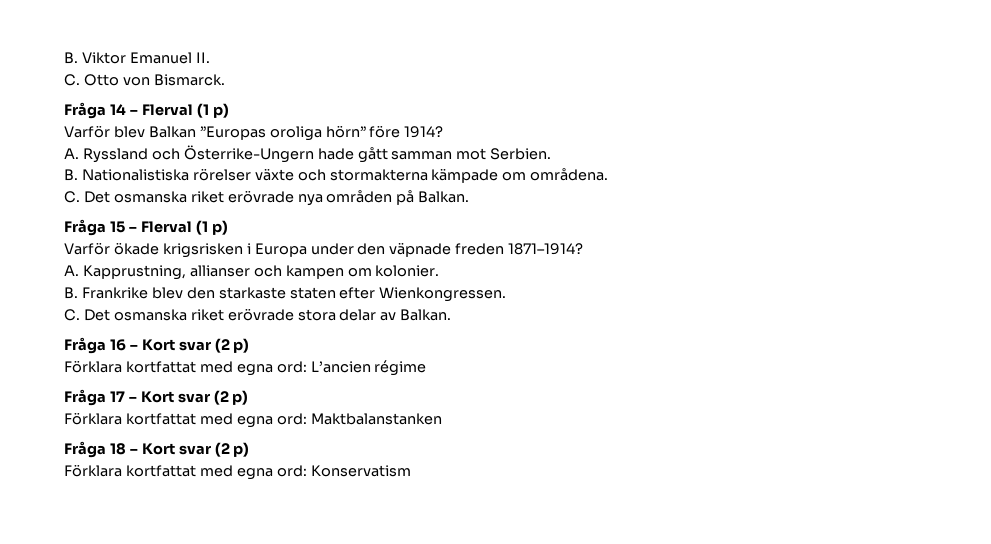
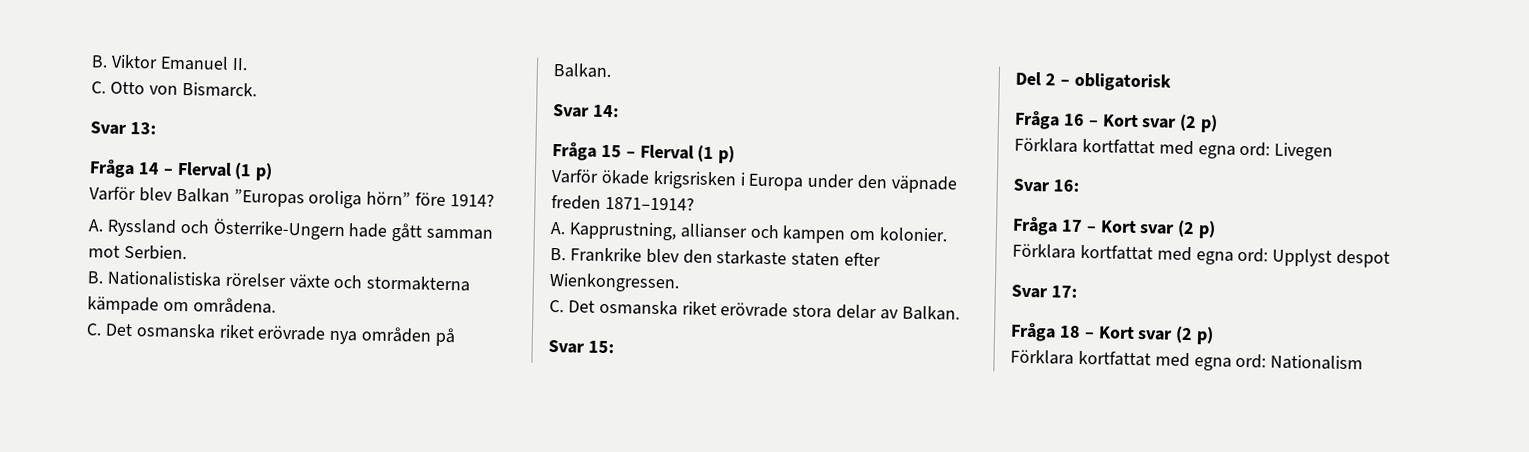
+ Svar 13:
+ Svar 14:
+ Svar 15:
+ Del 2 – obligatorisk
- Förklara kortfattat med egna ord: L’ancien régime
+ Förklara kortfattat med egna ord: Livegen
+ Svar 16:
- Förklara kortfattat med egna ord: Maktbalanstanken
+ Förklara kortfattat med egna ord: Upplyst despot
+ Svar 17:
- Förklara kortfattat med egna ord: Konservatism
+ Förklara kortfattat med egna ord: Nationalism

